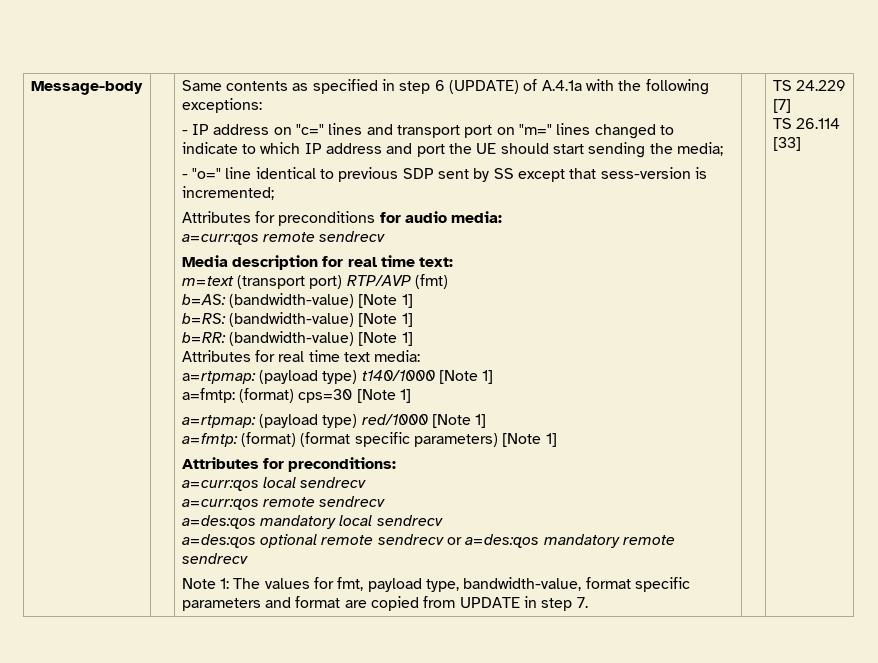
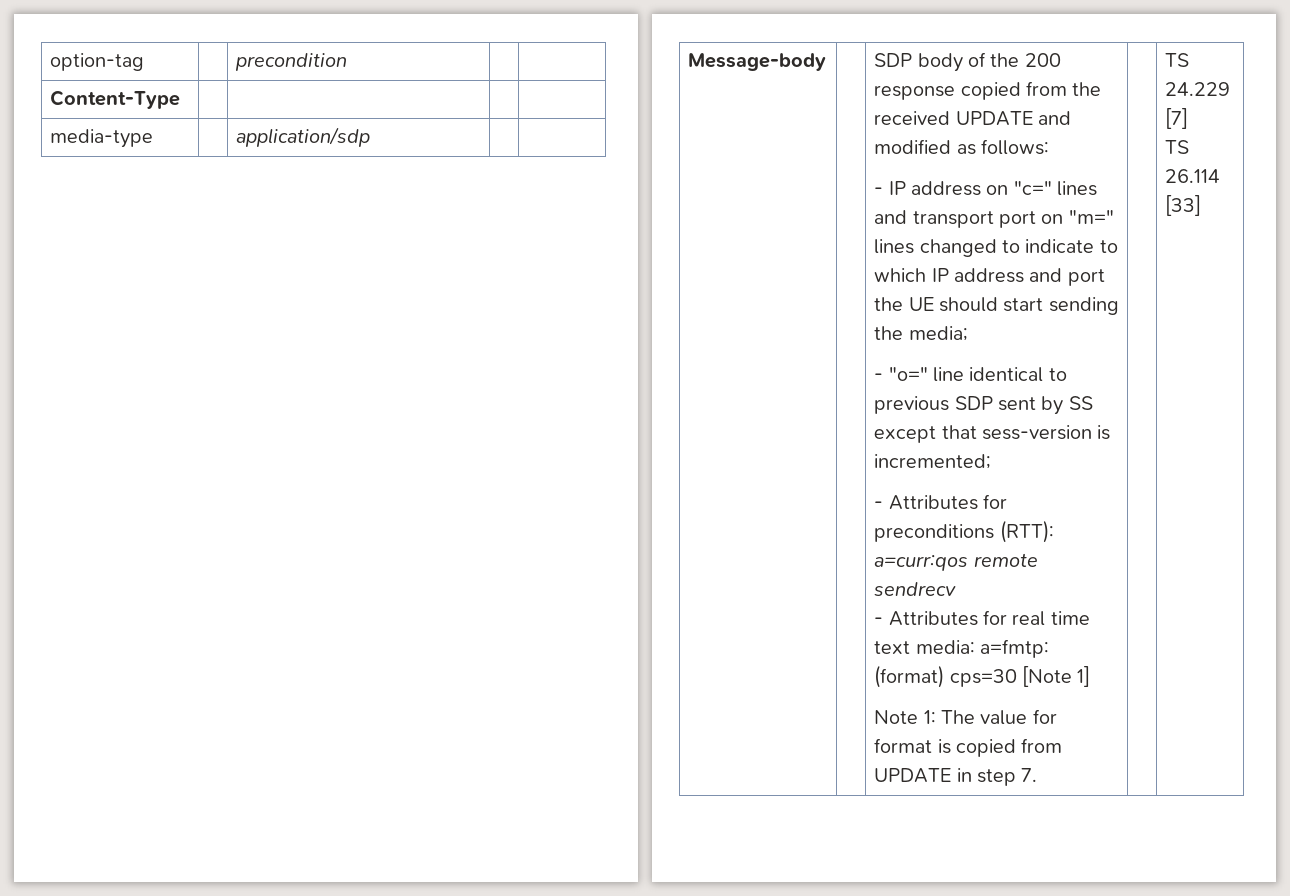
- Message-body | | Same contents as specified in step 6 (UPDATE) of A.4.1a with the following exceptions:
+ option-tag | | precondition | |
+ Content-Type | | | |
+ media-type | | application/sdp | |
+ Message-body | | SDP body of the 200 response copied from the received UPDATE and modified as follows:
- Attributes for preconditions for audio media:
- a=curr:qos remote sendrecv
- Media description for real time text:
- m=text (transport port) RTP/AVP (fmt)
- b=AS: (bandwidth-value) [Note 1]
- b=RS: (bandwidth-value) [Note 1]
- b=RR: (bandwidth-value) [Note 1]
- Attributes for real time text media:
- a=rtpmap: (payload type) t140/1000 [Note 1]
- a=fmtp: (format) cps=30 [Note 1]
+ - Attributes for preconditions (RTT): a=curr:qos remote sendrecv
+ - Attributes for real time text media: a=fmtp: (format) cps=30 [Note 1]
- a=rtpmap: (payload type) red/1000 [Note 1]
- a=fmtp: (format) (format specific parameters) [Note 1]
- Attributes for preconditions:
- a=curr:qos local sendrecv
- a=curr:qos remote sendrecv
- a=des:qos mandatory local sendrecv
- a=des:qos optional remote sendrecv or a=des:qos mandatory remote sendrecv
- Note 1: The values for fmt, payload type, bandwidth-value, format specific parameters and format are copied from UPDATE in step 7.
+ Note 1: The value for format is copied from UPDATE in step 7.

